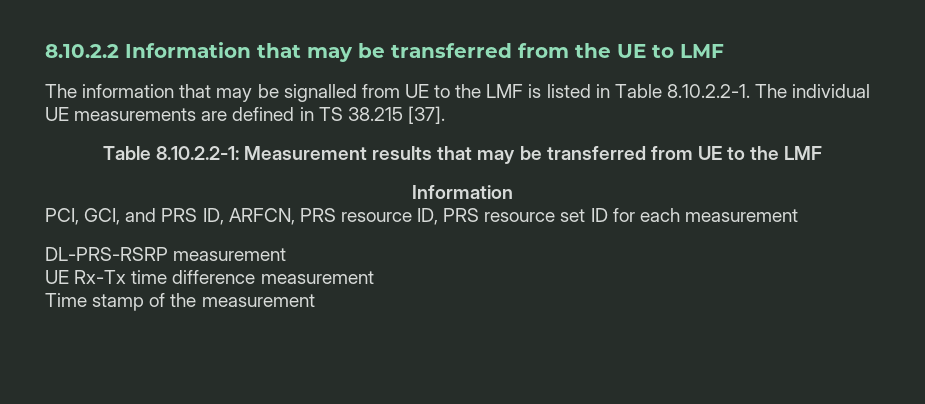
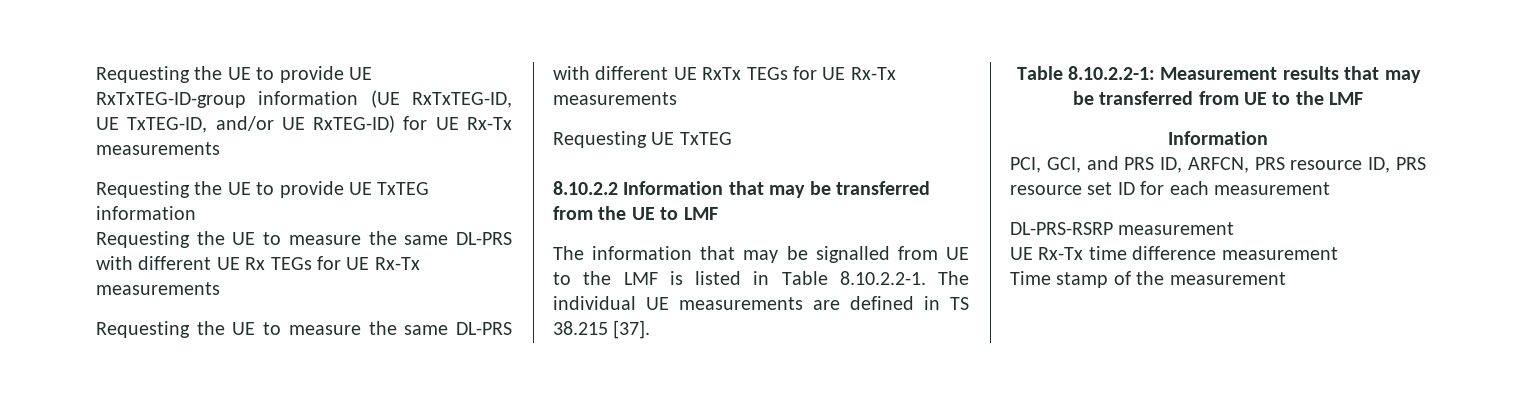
+ Requesting the UE to provide UE RxTxTEG-ID-group information (UE RxTxTEG-ID, UE TxTEG-ID, and/or UE RxTEG-ID) for UE Rx-Tx measurements
+ Requesting the UE to provide UE TxTEG information
+ Requesting the UE to measure the same DL-PRS with different UE Rx TEGs for UE Rx-Tx measurements
+ Requesting the UE to measure the same DL-PRS with different UE RxTx TEGs for UE Rx-Tx measurements
+ Requesting UE TxTEG

